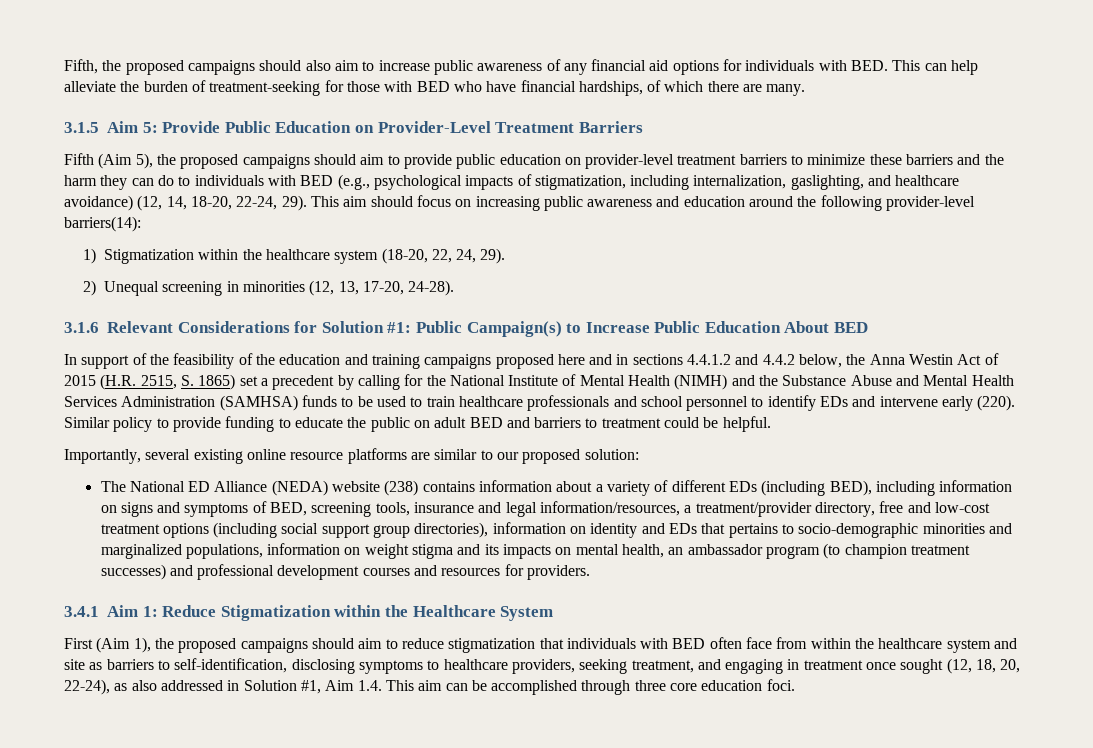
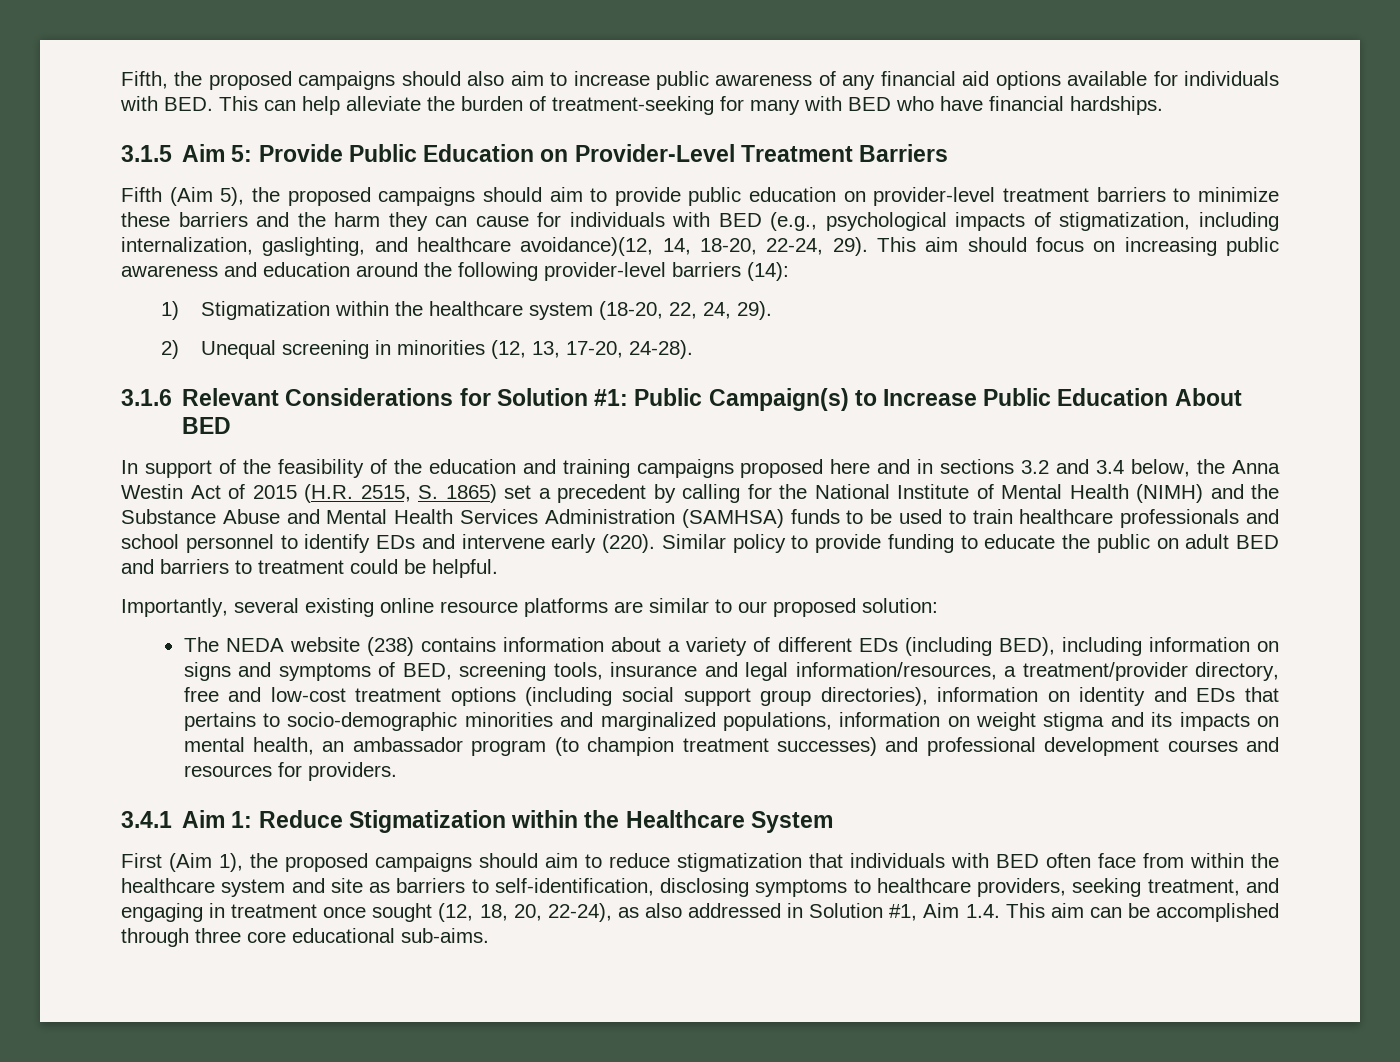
- Fifth, the proposed campaigns should also aim to increase public awareness of any financial aid options for individuals with BED. This can help alleviate the burden of treatment-seeking for those with BED who have financial hardships, of which there are many.
+ Fifth, the proposed campaigns should also aim to increase public awareness of any financial aid options available for individuals with BED. This can help alleviate the burden of treatment-seeking for many with BED who have financial hardships.
- Fifth (Aim 5), the proposed campaigns should aim to provide public education on provider-level treatment barriers to minimize these barriers and the harm they can do to individuals with BED (e.g., psychological impacts of stigmatization, including internalization, gaslighting, and healthcare avoidance) (12, 14, 18-20, 22-24, 29).
+ Fifth (Aim 5), the proposed campaigns should aim to provide public education on provider-level treatment barriers to minimize these barriers and the harm they can cause for individuals with BED (e.g., psychological impacts of stigmatization, including internalization, gaslighting, and healthcare avoidance)(12, 14, 18-20, 22-24, 29).
- This aim should focus on increasing public awareness and education around the following provider-level barriers(14):
+ This aim should focus on increasing public awareness and education around the following provider-level barriers (14):
- In support of the feasibility of the education and training campaigns proposed here and in sections 4.4.1.2 and 4.4.2 below, the Anna Westin Act of 2015 (H.R. 2515, S. 1865) set a precedent by calling for the National Institute of Mental Health (NIMH) and the Substance Abuse and Mental Health Services Administration (SAMHSA) funds to be used to train healthcare professionals and school personnel to identify EDs and intervene early (220).
+ In support of the feasibility of the education and training campaigns proposed here and in sections 3.2 and 3.4 below, the Anna Westin Act of 2015 (H.R. 2515, S. 1865) set a precedent by calling for the National Institute of Mental Health (NIMH) and the Substance Abuse and Mental Health Services Administration (SAMHSA) funds to be used to train healthcare professionals and school personnel to identify EDs and intervene early (220).
- The National ED Alliance (NEDA) website (238) contains information about a variety of different EDs (including BED), including information on signs and symptoms of BED, screening tools, insurance and legal information/resources, a treatment/provider directory, free and low-cost treatment options (including social support group directories), information on identity and EDs that pertains to socio-demographic minorities and marginalized populations, information on weight stigma and its impacts on mental health, an ambassador program (to champion treatment successes) and professional development courses and resources for providers.
+ The NEDA website (238) contains information about a variety of different EDs (including BED), including information on signs and symptoms of BED, screening tools, insurance and legal information/resources, a treatment/provider directory, free and low-cost treatment options (including social support group directories), information on identity and EDs that pertains to socio-demographic minorities and marginalized populations, information on weight stigma and its impacts on mental health, an ambassador program (to champion treatment successes) and professional development courses and resources for providers.
- First (Aim 1), the proposed campaigns should aim to reduce stigmatization that individuals with BED often face from within the healthcare system and site as barriers to self-identification, disclosing symptoms to healthcare providers, seeking treatment, and engaging in treatment once sought (12, 18, 20, 22-24), as also addressed in Solution #1, Aim 1.4. This aim can be accomplished through three core education foci.
+ First (Aim 1), the proposed campaigns should aim to reduce stigmatization that individuals with BED often face from within the healthcare system and site as barriers to self-identification, disclosing symptoms to healthcare providers, seeking treatment, and engaging in treatment once sought (12, 18, 20, 22-24), as also addressed in Solution #1, Aim 1.4. This aim can be accomplished through three core educational sub-aims.

